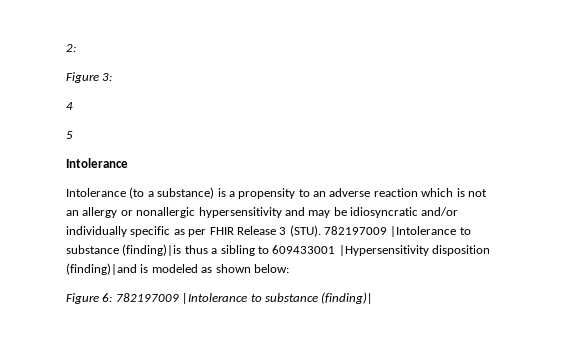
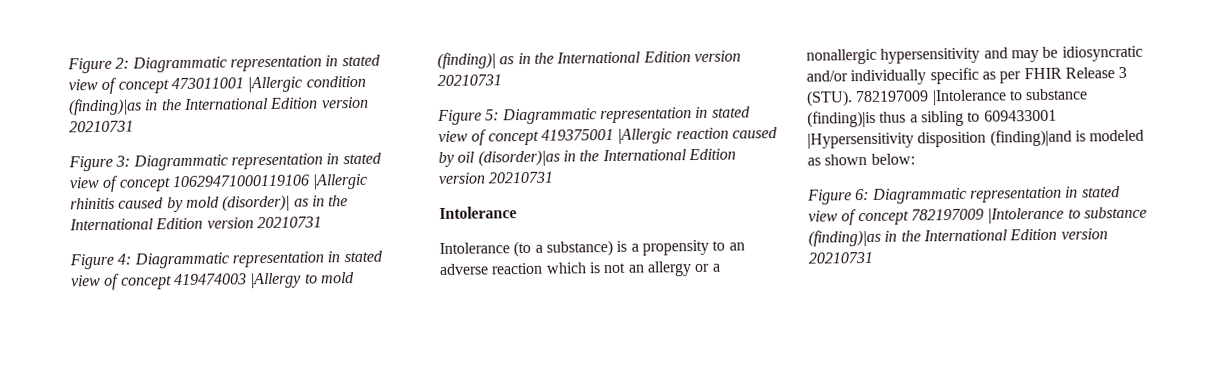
- 2:
- Figure 3:
- 4
- 5
+ Figure 2: Diagrammatic representation in stated view of concept 473011001 |Allergic condition (finding)|as in the International Edition version 20210731
+ Figure 3: Diagrammatic representation in stated view of concept 10629471000119106 |Allergic rhinitis caused by mold (disorder)| as in the International Edition version 20210731
+ Figure 4: Diagrammatic representation in stated view of concept 419474003 |Allergy to mold (finding)| as in the International Edition version 20210731
+ Figure 5: Diagrammatic representation in stated view of concept 419375001 |Allergic reaction caused by oil (disorder)|as in the International Edition version 20210731
- Intolerance (to a substance) is a propensity to an adverse reaction which is not an allergy or nonallergic hypersensitivity and may be idiosyncratic and/or individually specific as per FHIR Release 3 (STU).
+ Intolerance (to a substance) is a propensity to an adverse reaction which is not an allergy or a nonallergic hypersensitivity and may be idiosyncratic and/or individually specific as per FHIR Release 3 (STU).
- Figure 6: 782197009 |Intolerance to substance (finding)|
+ Figure 6: Diagrammatic representation in stated view of concept 782197009 |Intolerance to substance (finding)|as in the International Edition version 20210731

